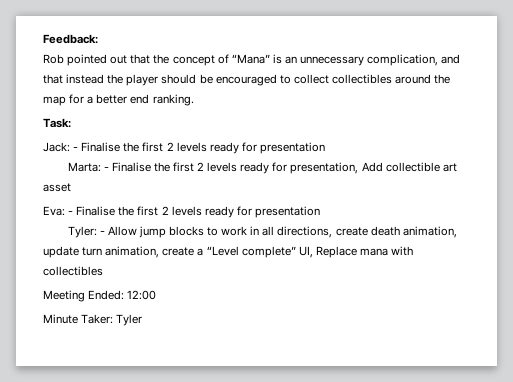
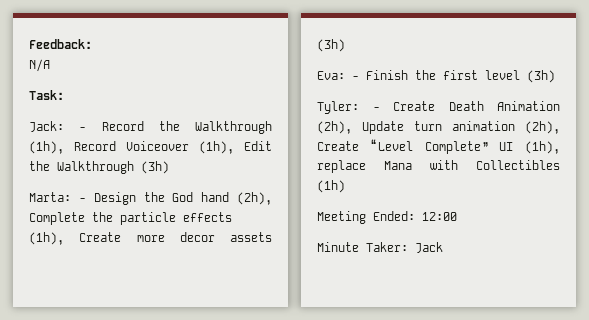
- Rob pointed out that the concept of “Mana” is an unnecessary complication, and that instead the player should be encouraged to collect collectibles around the map for a better end ranking.
+ N/A
  Task:
- Jack: - Finalise the first 2 levels ready for presentation
- Marta: - Finalise the first 2 levels ready for presentation, Add collectible art asset
+ Jack: - Record the Walkthrough (1h), Record Voiceover (1h), Edit the Walkthrough (3h)
+ Marta: - Design the God hand (2h), Complete the particle effects (1h), Create more decor assets (3h)
- Eva: - Finalise the first 2 levels ready for presentation
- Tyler: - Allow jump blocks to work in all directions, create death animation, update turn animation, create a “Level complete” UI, Replace mana with collectibles
+ Eva: - Finish the first level (3h)
+ Tyler: - Create Death Animation (2h), Update turn animation (2h), Create “Level Complete” UI (1h), replace Mana with Collectibles (1h)
- Minute Taker: Tyler
+ Minute Taker: Jack

